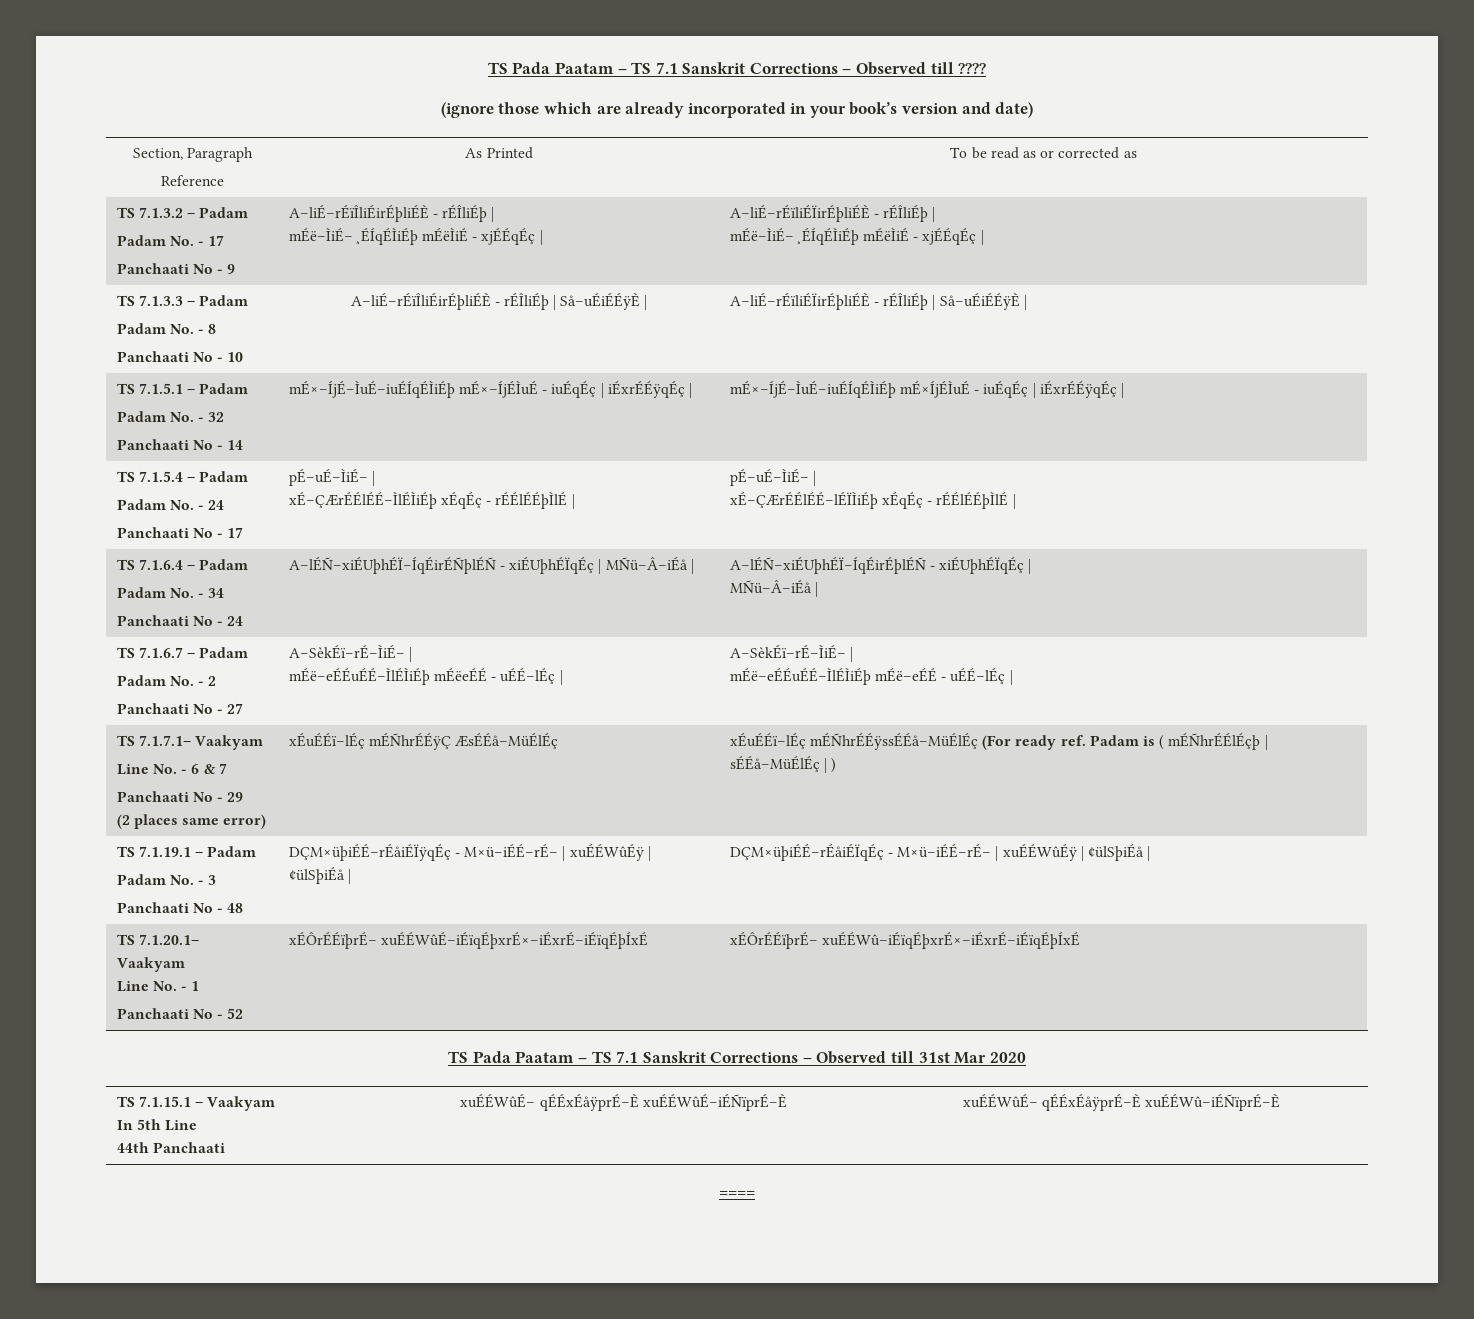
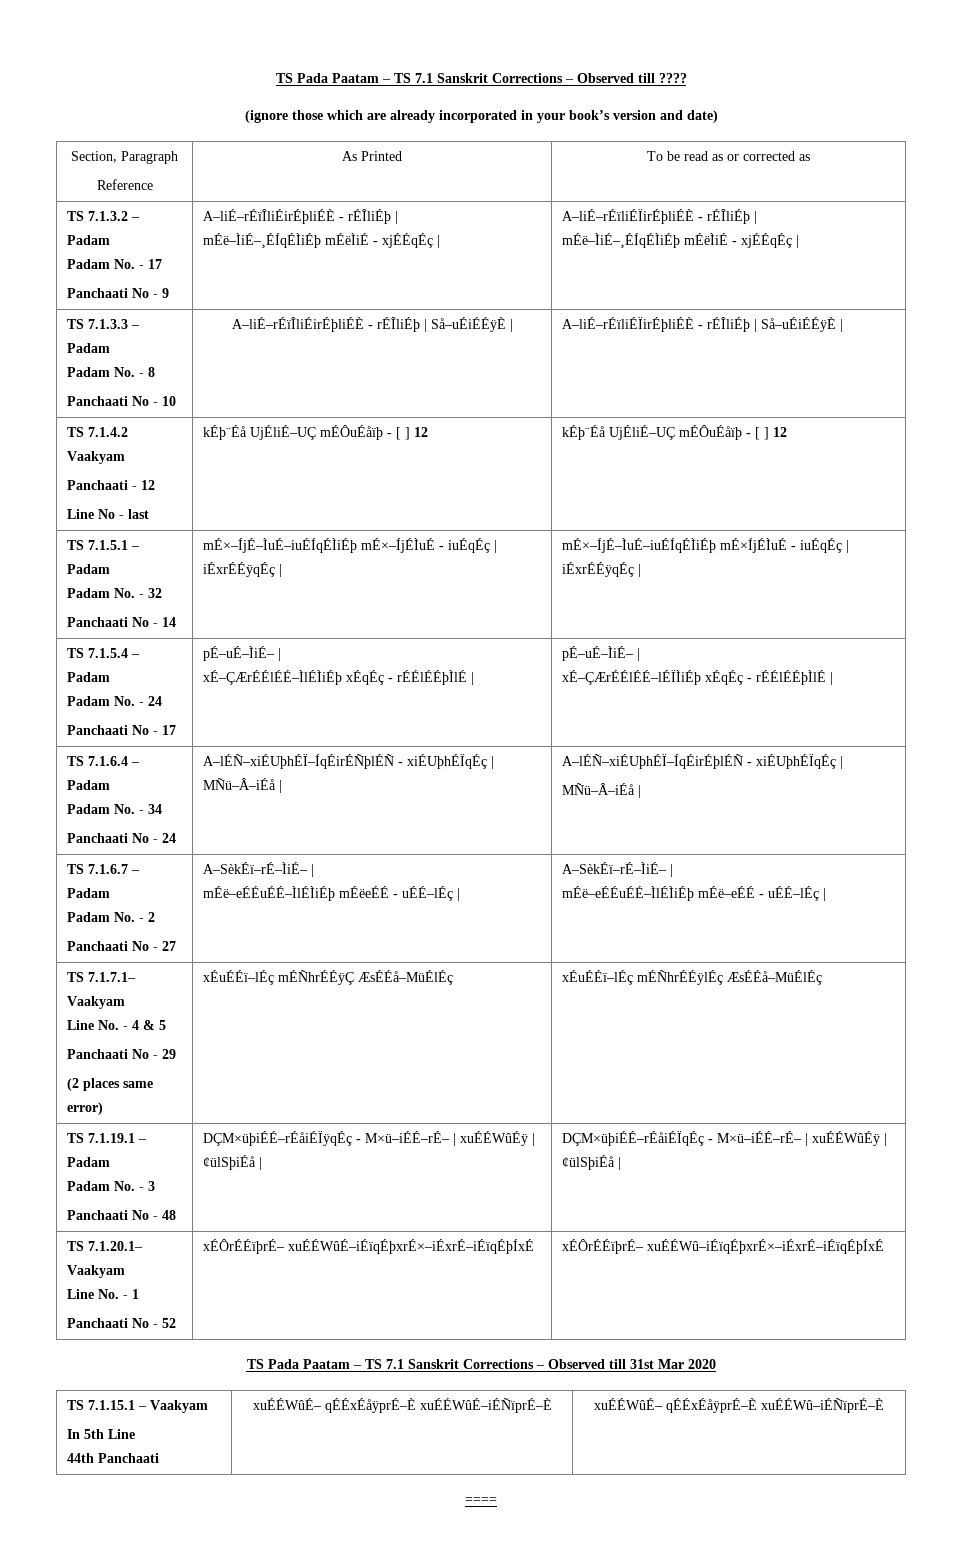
+ TS 7.1.4.2 Vaakyam
+ Panchaati - 12
+ Line No - last | kÉþ¨Éå UjÉliÉ–UÇ mÉÔuÉåïþ - [ ] 12 | kÉþ¨Éå UjÉliÉ–UÇ mÉÔuÉåïþ - [ ] 12
  TS 7.1.7.1– Vaakyam
- Line No. - 6 & 7
+ Line No. - 4 & 5
  Panchaati No - 29
- (2 places same error) | xÉuÉÉï–lÉç mÉÑhrÉÉÿÇ ÆsÉÉå–MüÉlÉç | xÉuÉÉï–lÉç mÉÑhrÉÉÿssÉÉå–MüÉlÉç (For ready ref. Padam is ( mÉÑhrÉÉlÉçþ | sÉÉå–MüÉlÉç | )
+ (2 places same error) | xÉuÉÉï–lÉç mÉÑhrÉÉÿÇ ÆsÉÉå–MüÉlÉç | xÉuÉÉï–lÉç mÉÑhrÉÉÿlÉç ÆsÉÉå–MüÉlÉç

